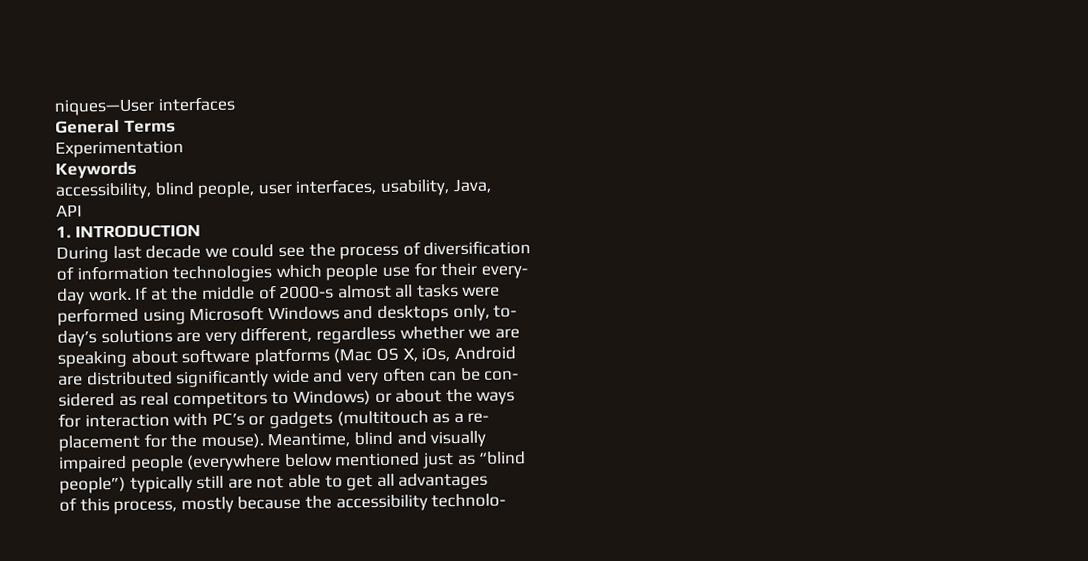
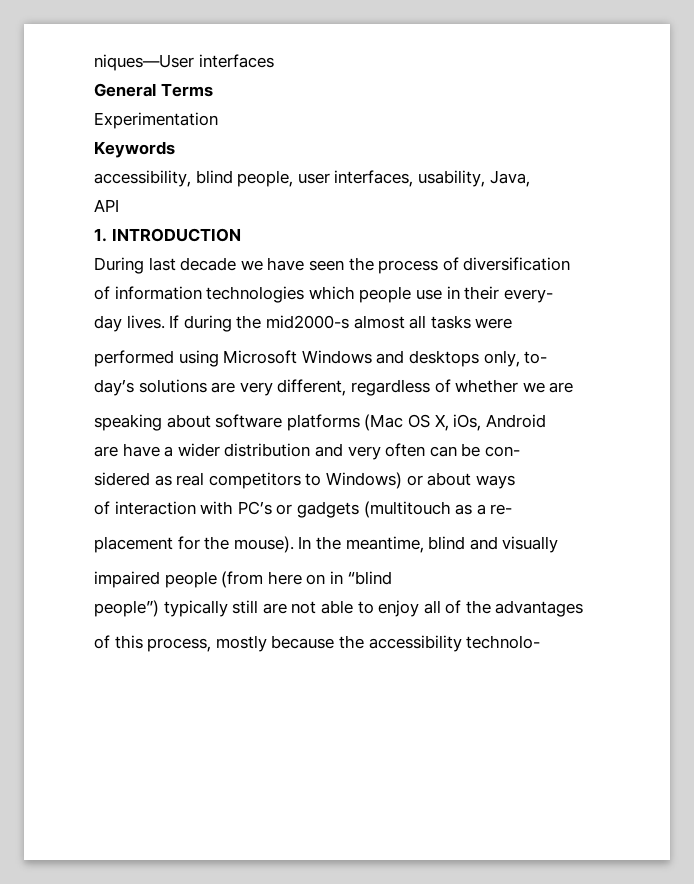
- During last decade we could see the process of diversification
+ During last decade we have seen the process of diversification
- of information technologies which people use for their every-
+ of information technologies which people use in their every-
- day work. If at the middle of 2000-s almost all tasks were
+ day lives. If during the mid2000-s almost all tasks were
- day’s solutions are very different, regardless whether we are
+ day’s solutions are very different, regardless of whether we are
- are distributed significantly wide and very often can be con-
+ are have a wider distribution and very often can be con-
- sidered as real competitors to Windows) or about the ways
+ sidered as real competitors to Windows) or about ways
- for interaction with PC’s or gadgets (multitouch as a re-
+ of interaction with PC’s or gadgets (multitouch as a re-
- Meantime, blind and visually
+ In the meantime, blind and visually
- impaired people (everywhere below mentioned just as “blind
+ impaired people (from here on in “blind
- people”) typically still are not able to get all advantages
+ people”) typically still are not able to enjoy all of the advantages

